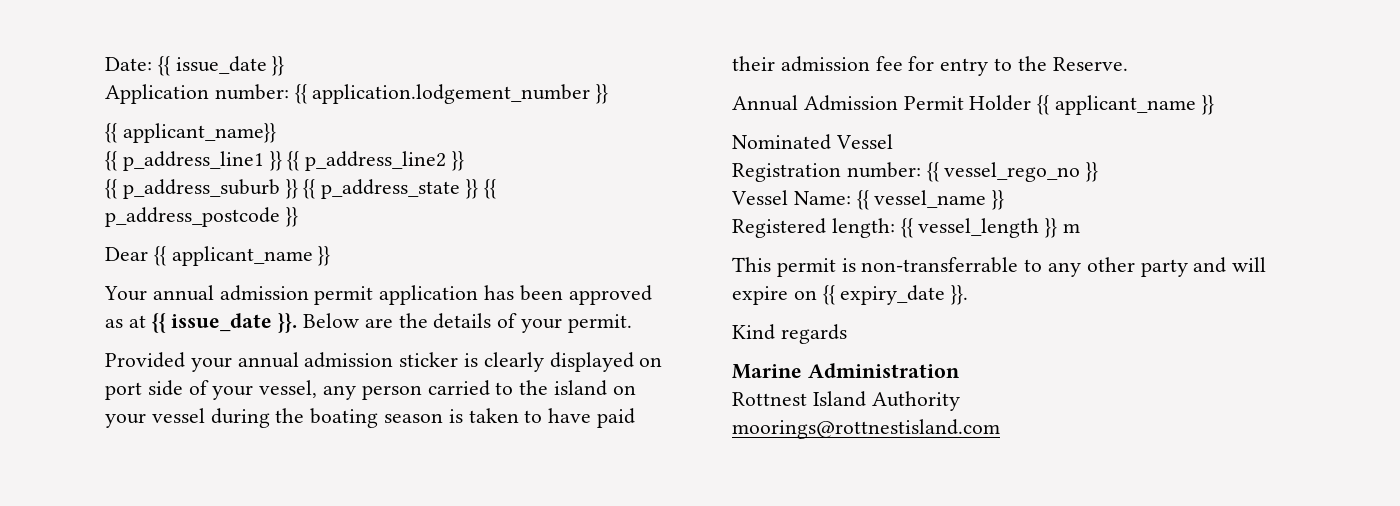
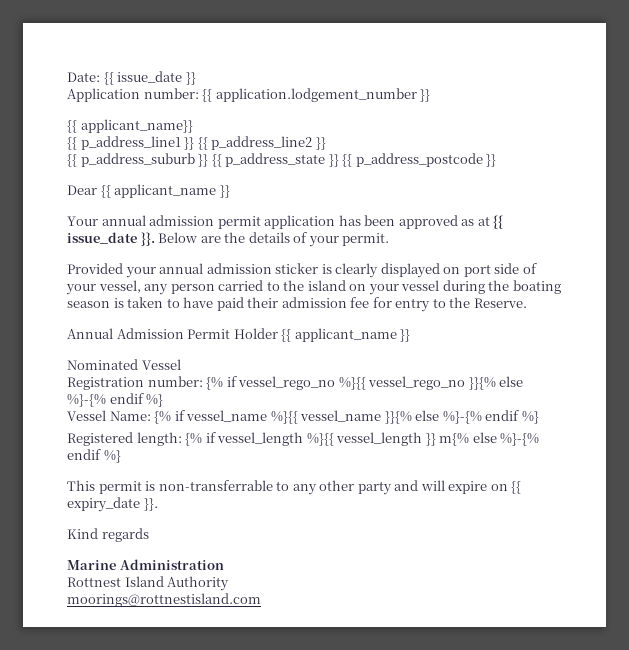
- Registration number: {{ vessel_rego_no }}
- Vessel Name: {{ vessel_name }}
- Registered length: {{ vessel_length }} m
+ Registration number: {% if vessel_rego_no %}{{ vessel_rego_no }}{% else %}-{% endif %}
+ Vessel Name: {% if vessel_name %}{{ vessel_name }}{% else %}-{% endif %}
+ Registered length: {% if vessel_length %}{{ vessel_length }} m{% else %}-{% endif %}

